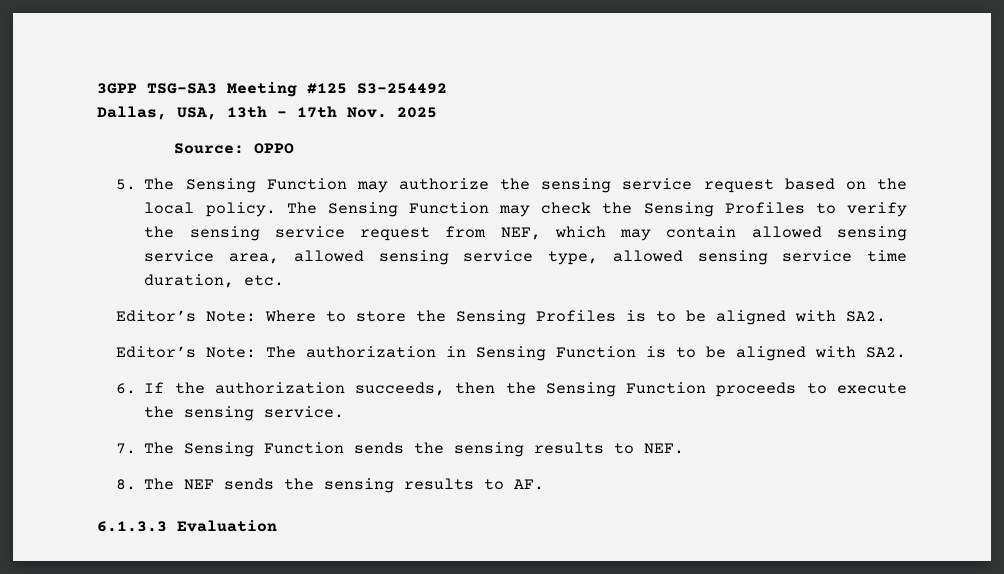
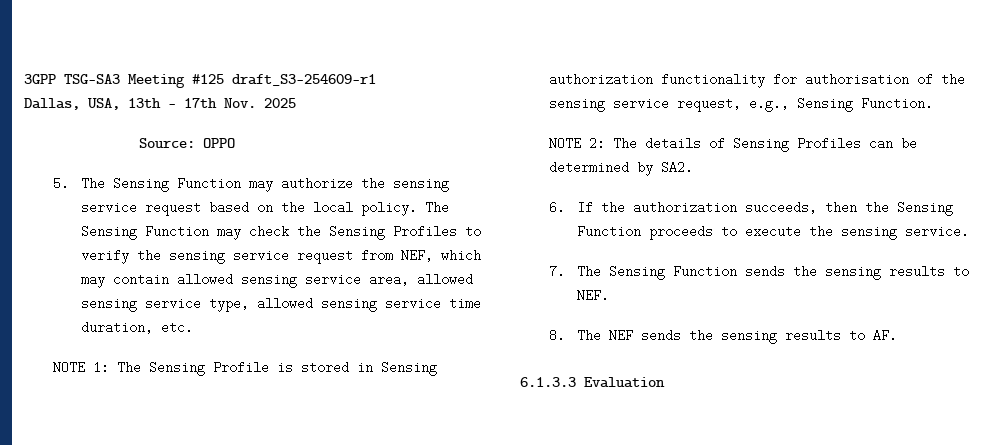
- 3GPP TSG-SA3 Meeting #125 S3-254492
+ 3GPP TSG-SA3 Meeting #125 draft_S3-254609-r1
- Editor’s Note: Where to store the Sensing Profiles is to be aligned with SA2.
- Editor’s Note: The authorization in Sensing Function is to be aligned with SA2.
+ NOTE 1: The Sensing Profile is stored in Sensing authorization functionality for authorisation of the sensing service request, e.g., Sensing Function.
+ NOTE 2: The details of Sensing Profiles can be determined by SA2.

